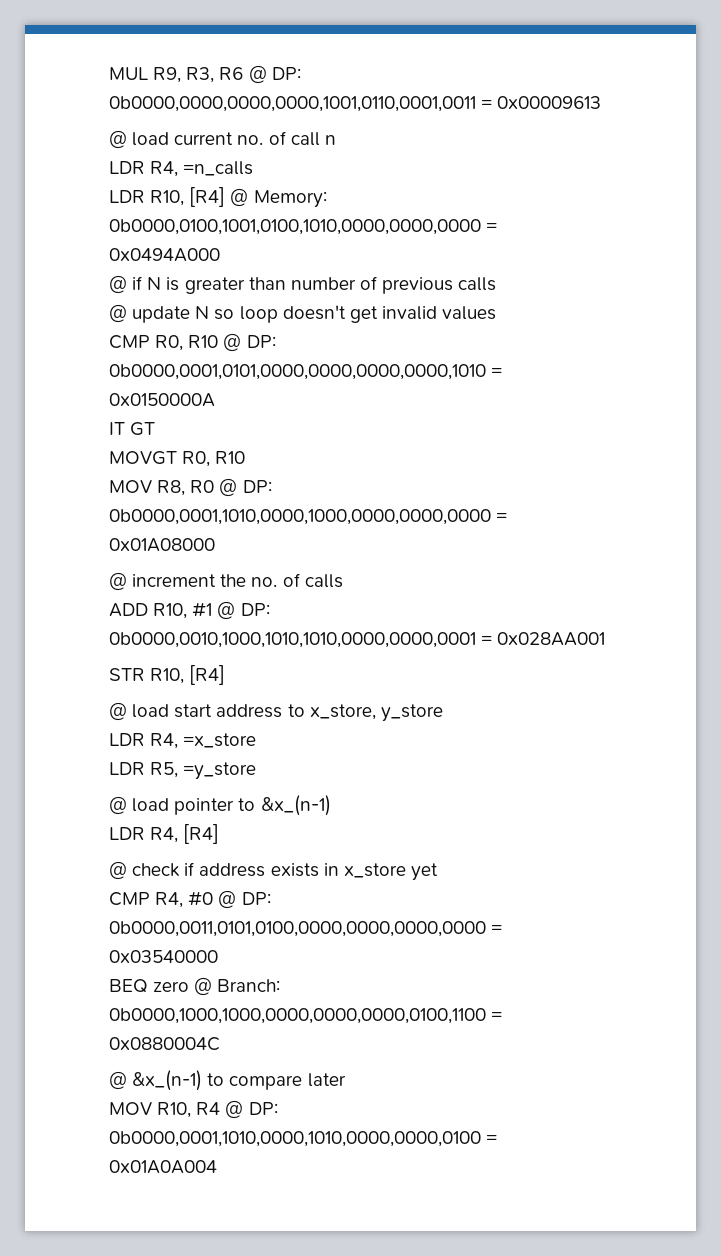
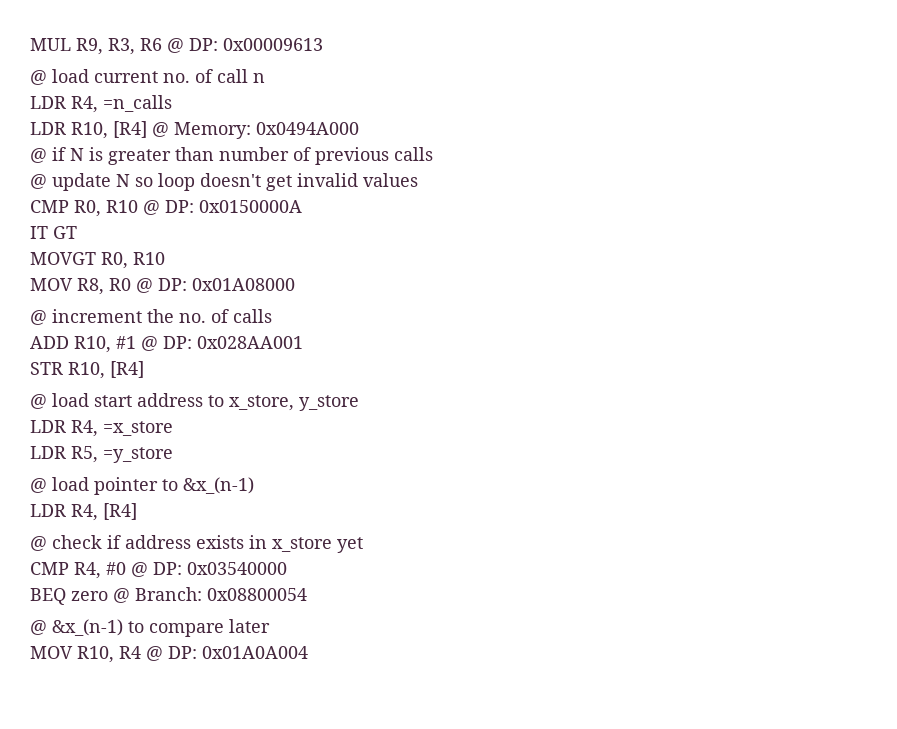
- MUL R9, R3, R6 @ DP: 0b0000,0000,0000,0000,1001,0110,0001,0011 = 0x00009613
+ MUL R9, R3, R6 @ DP: 0x00009613
- LDR R10, [R4] @ Memory: 0b0000,0100,1001,0100,1010,0000,0000,0000 = 0x0494A000
+ LDR R10, [R4] @ Memory: 0x0494A000
- CMP R0, R10 @ DP: 0b0000,0001,0101,0000,0000,0000,0000,1010 = 0x0150000A
+ CMP R0, R10 @ DP: 0x0150000A
- MOV R8, R0 @ DP: 0b0000,0001,1010,0000,1000,0000,0000,0000 = 0x01A08000
+ MOV R8, R0 @ DP: 0x01A08000
- ADD R10, #1 @ DP: 0b0000,0010,1000,1010,1010,0000,0000,0001 = 0x028AA001
+ ADD R10, #1 @ DP: 0x028AA001
- CMP R4, #0 @ DP: 0b0000,0011,0101,0100,0000,0000,0000,0000 = 0x03540000
+ CMP R4, #0 @ DP: 0x03540000
- BEQ zero @ Branch: 0b0000,1000,1000,0000,0000,0000,0100,1100 = 0x0880004C
+ BEQ zero @ Branch: 0x08800054
- MOV R10, R4 @ DP: 0b0000,0001,1010,0000,1010,0000,0000,0100 = 0x01A0A004
+ MOV R10, R4 @ DP: 0x01A0A004

